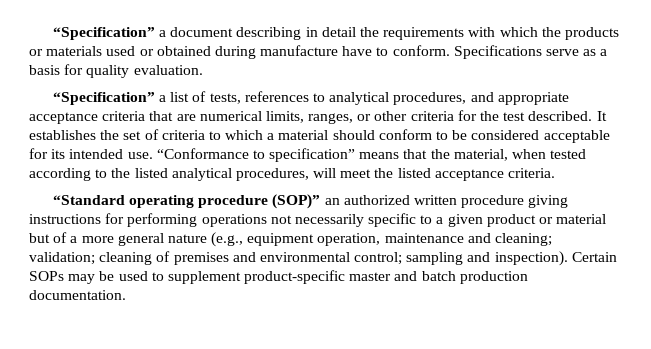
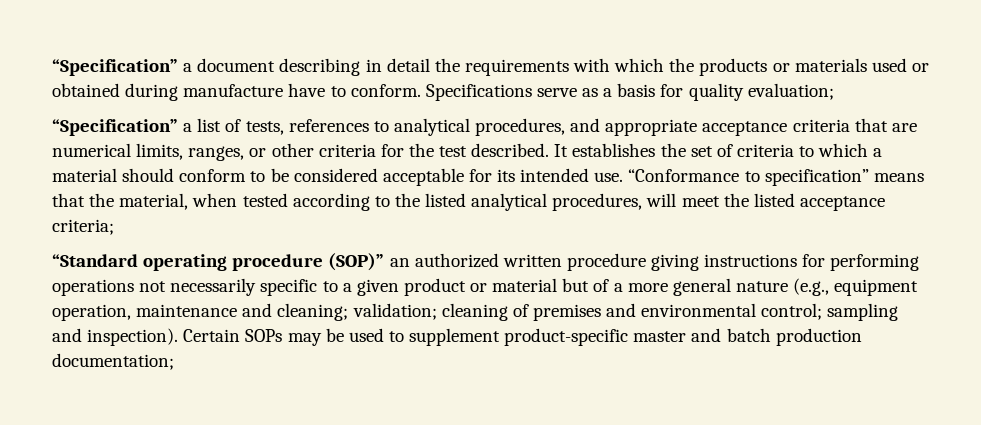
- Specifications serve as a basis for quality evaluation.
+ Specifications serve as a basis for quality evaluation;
- “Conformance to specification” means that the material, when tested according to the listed analytical procedures, will meet the listed acceptance criteria.
+ “Conformance to specification” means that the material, when tested according to the listed analytical procedures, will meet the listed acceptance criteria;
- Certain SOPs may be used to supplement product-specific master and batch production documentation.
+ Certain SOPs may be used to supplement product-specific master and batch production documentation;

